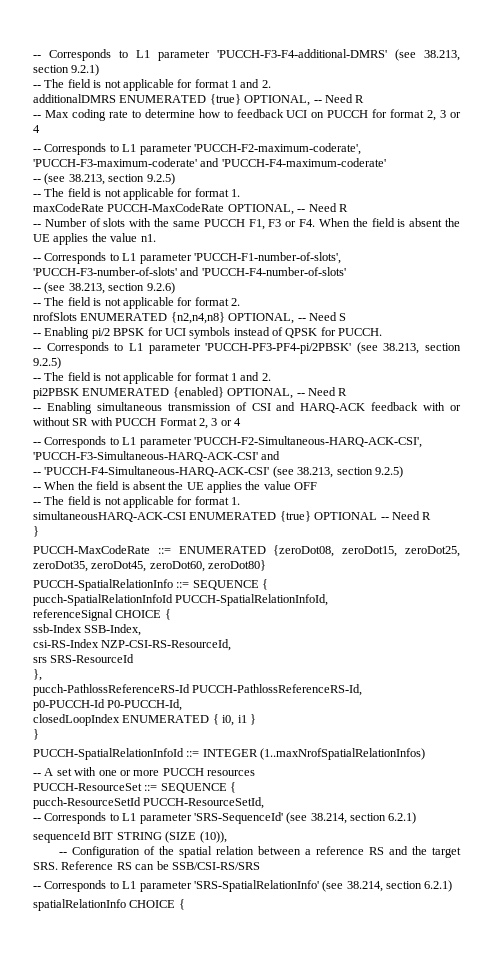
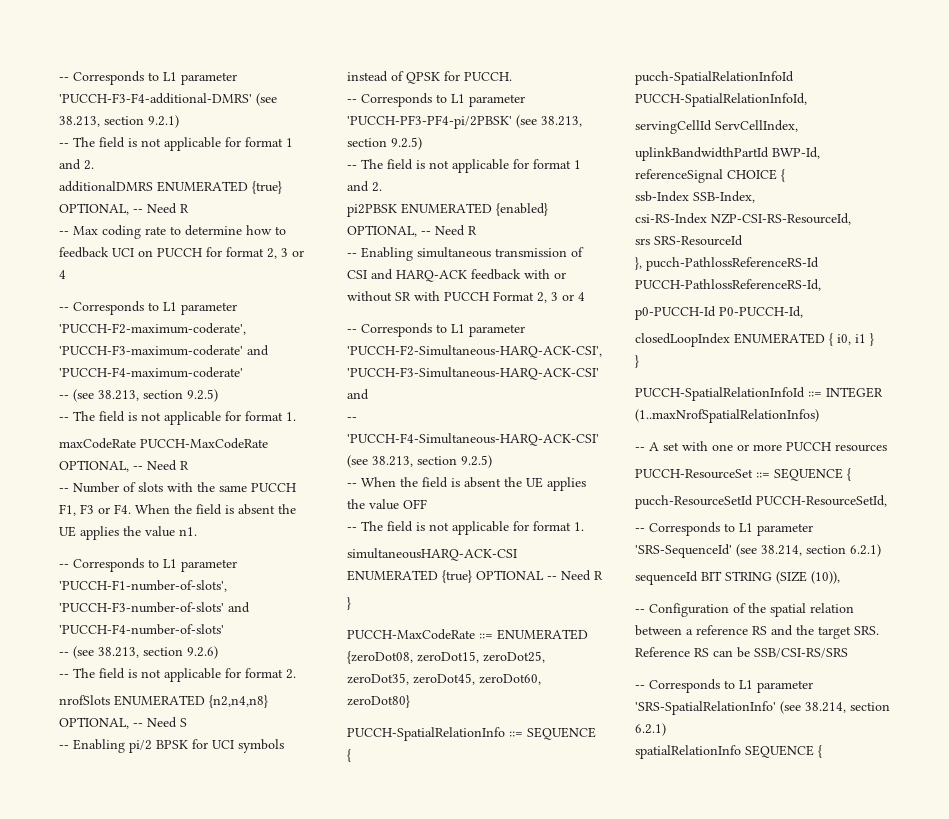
- referenceSignal CHOICE {
+ servingCellId ServCellIndex,
+ uplinkBandwidthPartId BWP-Id, referenceSignal CHOICE {
- },
- pucch-PathlossReferenceRS-Id PUCCH-PathlossReferenceRS-Id,
+ }, pucch-PathlossReferenceRS-Id PUCCH-PathlossReferenceRS-Id,
- spatialRelationInfo CHOICE {
+ spatialRelationInfo SEQUENCE {

